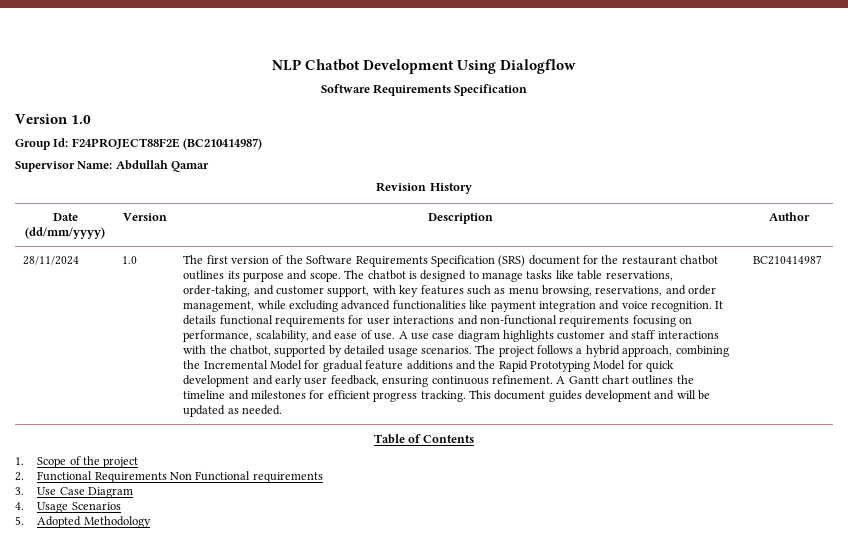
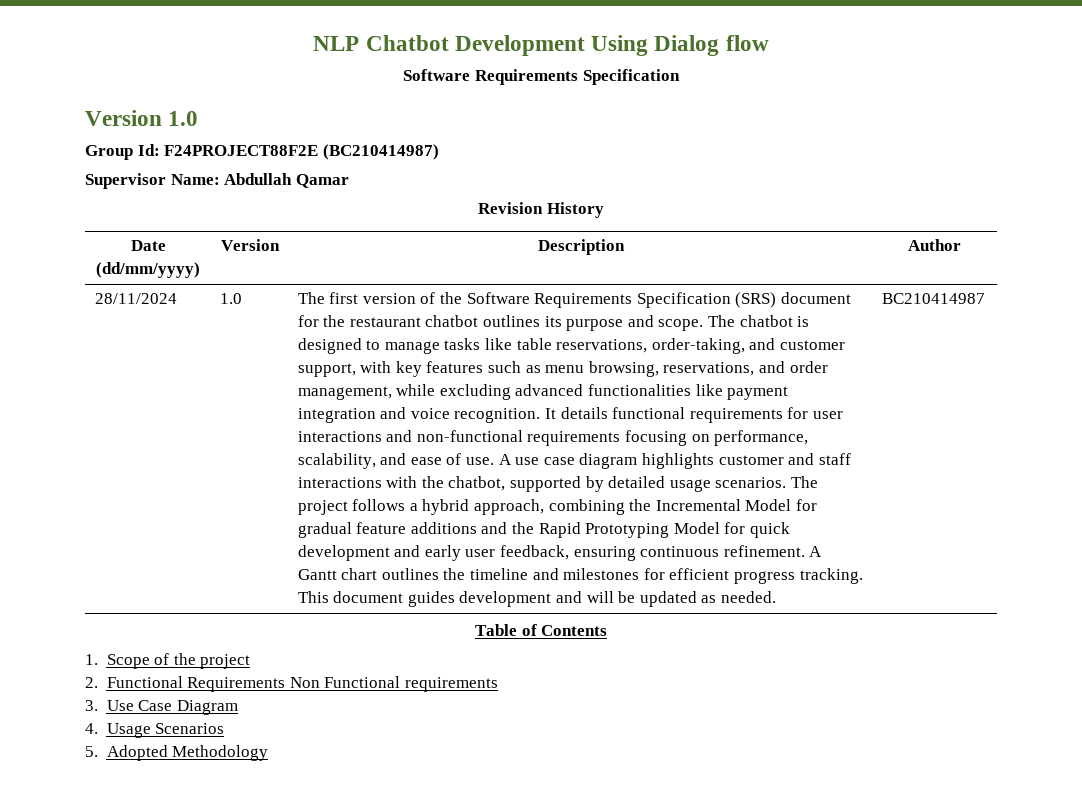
- NLP Chatbot Development Using Dialogflow
+ NLP Chatbot Development Using Dialog flow

